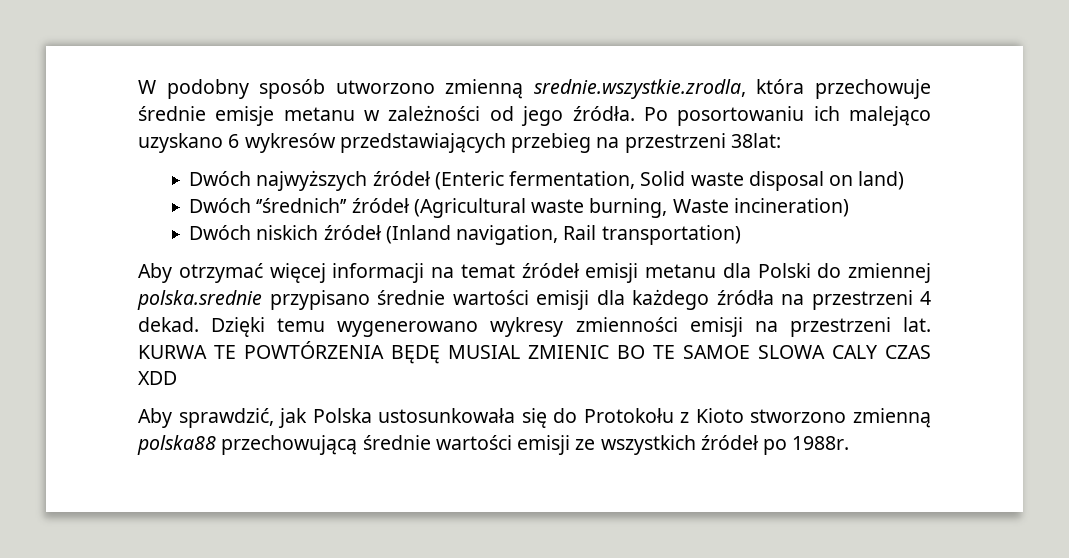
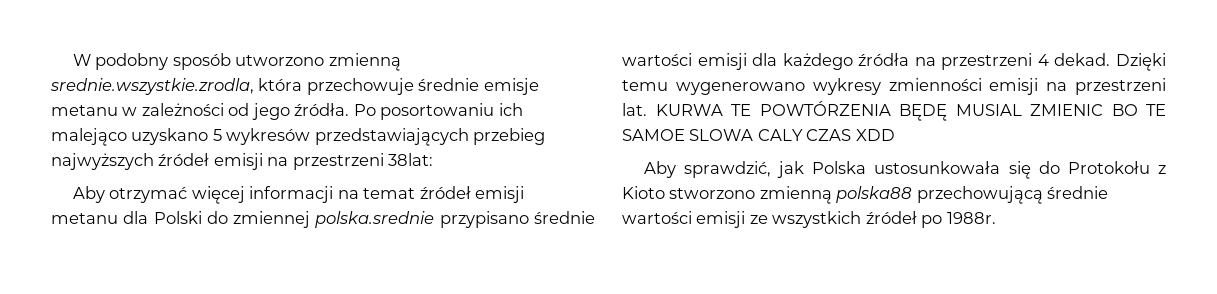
- Po posortowaniu ich malejąco uzyskano 6 wykresów przedstawiających przebieg na przestrzeni 38lat:
+ Po posortowaniu ich malejąco uzyskano 5 wykresów przedstawiających przebieg najwyższych źródeł emisji na przestrzeni 38lat:
- Dwóch najwyższych źródeł (Enteric fermentation, Solid waste disposal on land)
- Dwóch ‘’średnich’’ źródeł (Agricultural waste burning, Waste incineration)
- Dwóch niskich źródeł (Inland navigation, Rail transportation)

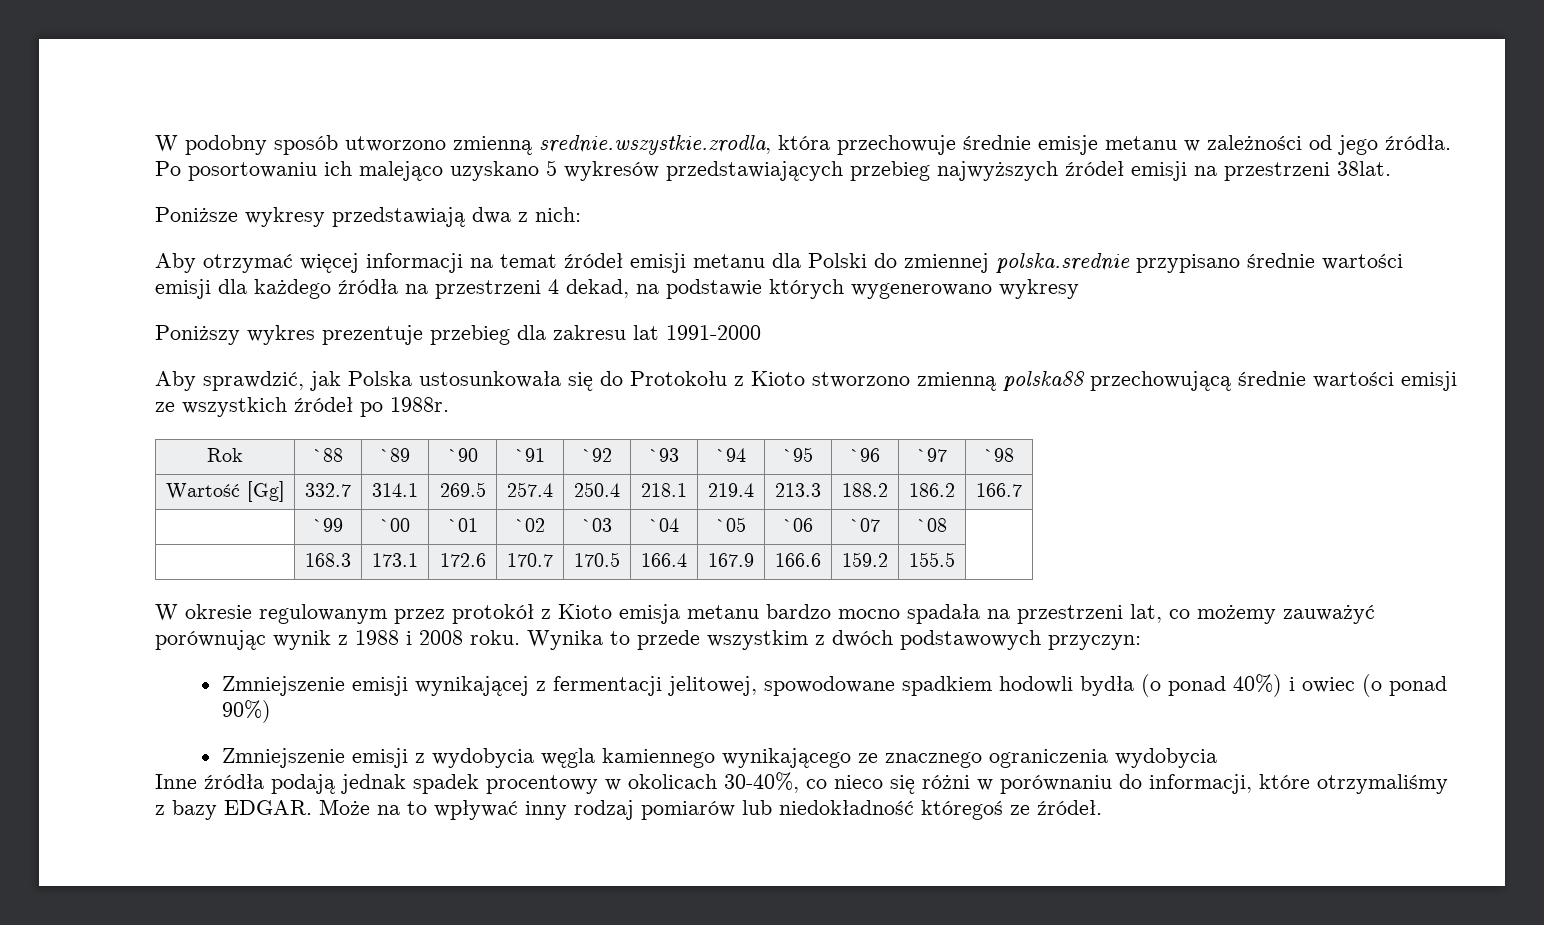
- Po posortowaniu ich malejąco uzyskano 5 wykresów przedstawiających przebieg najwyższych źródeł emisji na przestrzeni 38lat:
+ Po posortowaniu ich malejąco uzyskano 5 wykresów przedstawiających przebieg najwyższych źródeł emisji na przestrzeni 38lat.
+ Poniższe wykresy przedstawiają dwa z nich:
- Aby otrzymać więcej informacji na temat źródeł emisji metanu dla Polski do zmiennej polska.srednie przypisano średnie wartości emisji dla każdego źródła na przestrzeni 4 dekad. Dzięki temu wygenerowano wykresy zmienności emisji na przestrzeni lat. KURWA TE POWTÓRZENIA BĘDĘ MUSIAL ZMIENIC BO TE SAMOE SLOWA CALY CZAS XDD
+ Aby otrzymać więcej informacji na temat źródeł emisji metanu dla Polski do zmiennej polska.srednie przypisano średnie wartości emisji dla każdego źródła na przestrzeni 4 dekad, na podstawie których wygenerowano wykresy
+ Poniższy wykres prezentuje przebieg dla zakresu lat 1991-2000
+ Rok | `88 | `89 | `90 | `91 | `92 | `93 | `94 | `95 | `96 | `97 | `98
+ Wartość [Gg] | 332.7 | 314.1 | 269.5 | 257.4 | 250.4 | 218.1 | 219.4 | 213.3 | 188.2 | 186.2 | 166.7
+ | `99 | `00 | `01 | `02 | `03 | `04 | `05 | `06 | `07 | `08 |
+ | 168.3 | 173.1 | 172.6 | 170.7 | 170.5 | 166.4 | 167.9 | 166.6 | 159.2 | 155.5 |
+ W okresie regulowanym przez protokół z Kioto emisja metanu bardzo mocno spadała na przestrzeni lat, co możemy zauważyć porównując wynik z 1988 i 2008 roku. Wynika to przede wszystkim z dwóch podstawowych przyczyn:
+ Zmniejszenie emisji wynikającej z fermentacji jelitowej, spowodowane spadkiem hodowli bydła (o ponad 40%) i owiec (o ponad 90%)
+ Zmniejszenie emisji z wydobycia węgla kamiennego wynikającego ze znacznego ograniczenia wydobycia
+ Inne źródła podają jednak spadek procentowy w okolicach 30-40%, co nieco się różni w porównaniu do informacji, które otrzymaliśmy z bazy EDGAR. Może na to wpływać inny rodzaj pomiarów lub niedokładność któregoś ze źródeł.

